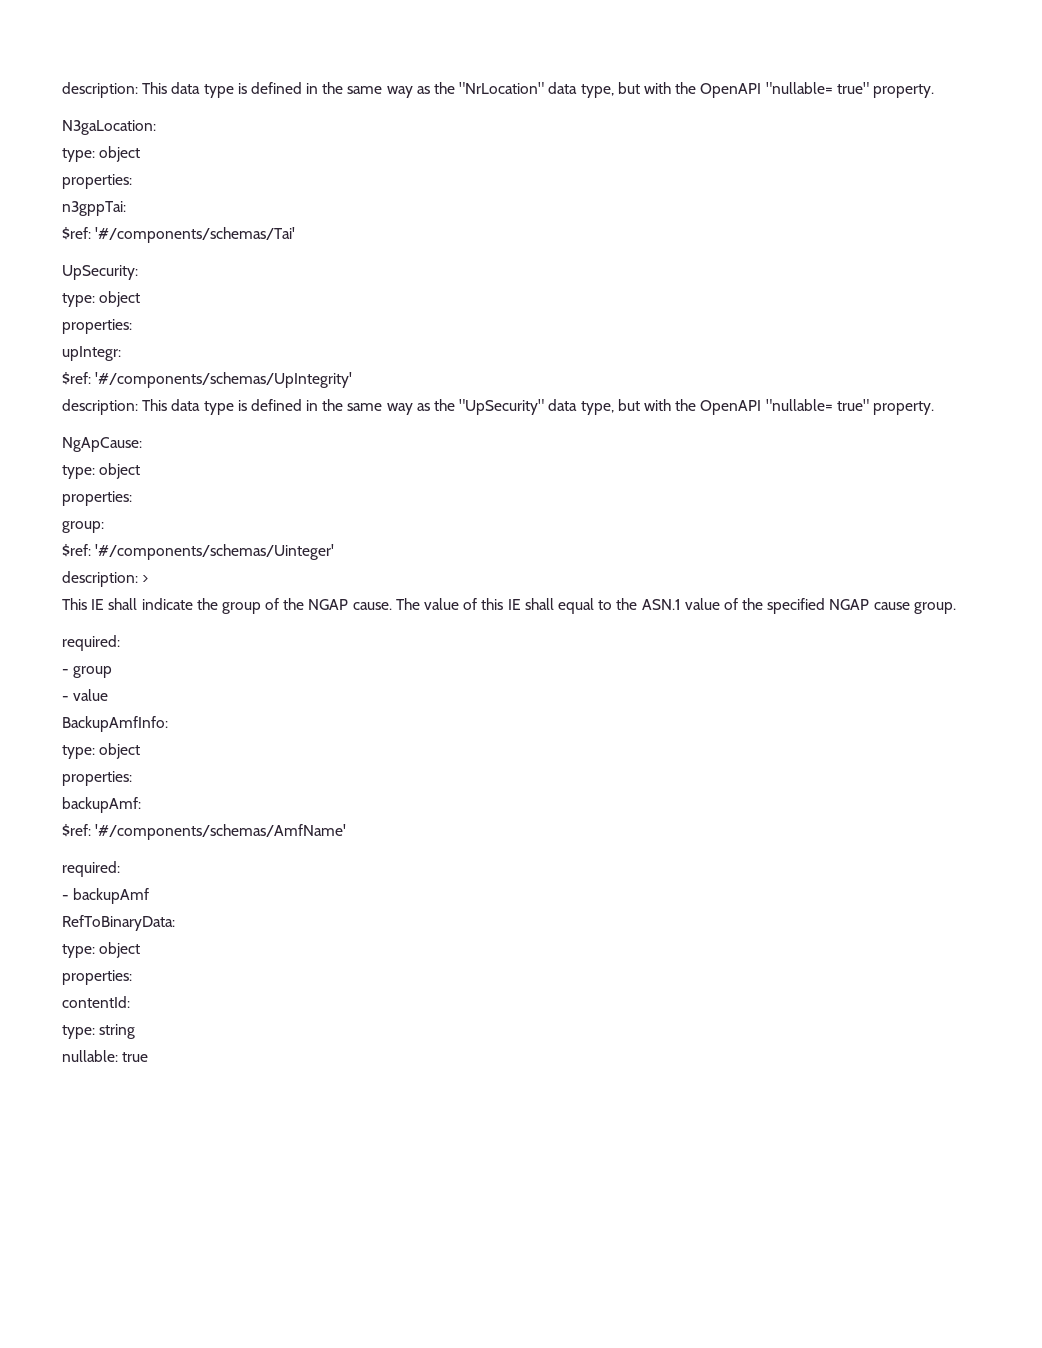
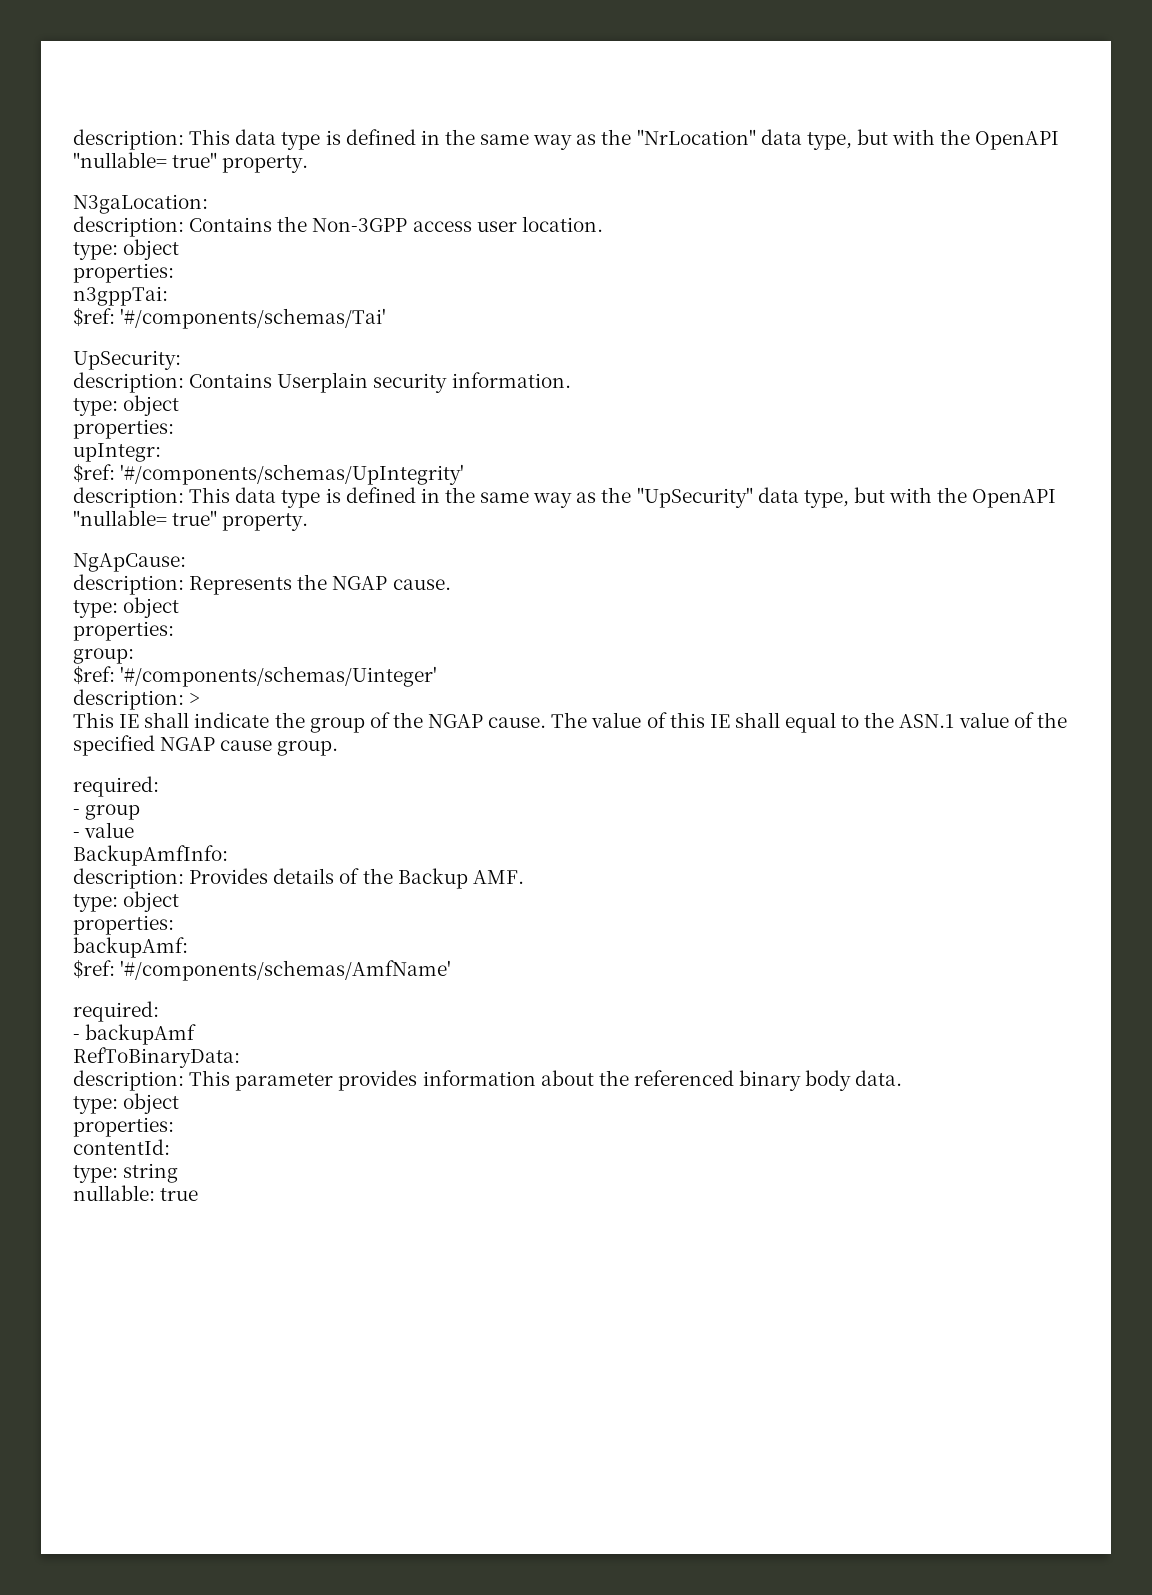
+ description: Contains the Non-3GPP access user location.
+ description: Contains Userplain security information.
+ description: Represents the NGAP cause.
+ description: Provides details of the Backup AMF.
+ description: This parameter provides information about the referenced binary body data.

